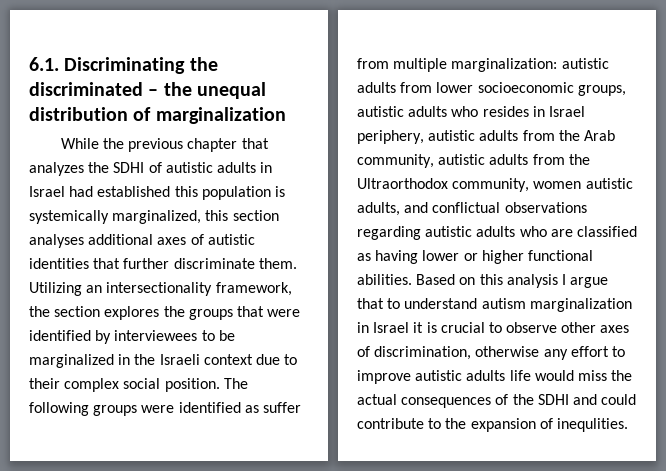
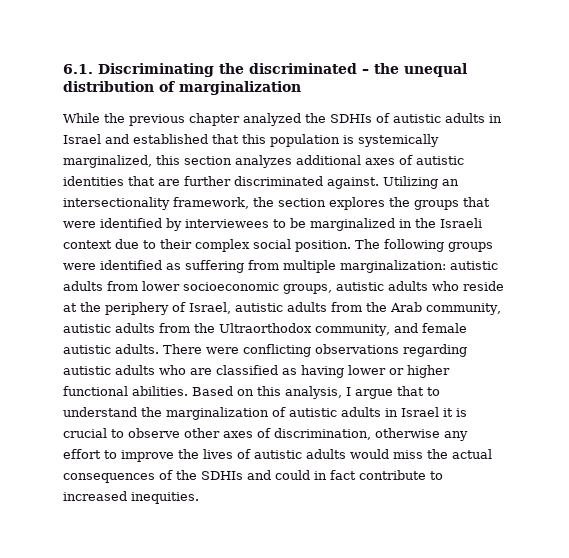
- While the previous chapter that analyzes the SDHI of autistic adults in Israel had established this population is systemically marginalized, this section analyses additional axes of autistic identities that further discriminate them.
+ While the previous chapter analyzed the SDHIs of autistic adults in Israel and established that this population is systemically marginalized, this section analyzes additional axes of autistic identities that are further discriminated against.
- The following groups were identified as suffer from multiple marginalization: autistic adults from lower socioeconomic groups, autistic adults who resides in Israel periphery, autistic adults from the Arab community, autistic adults from the Ultraorthodox community, women autistic adults, and conflictual observations regarding autistic adults who are classified as having lower or higher functional abilities.
+ The following groups were identified as suffering from multiple marginalization: autistic adults from lower socioeconomic groups, autistic adults who reside at the periphery of Israel, autistic adults from the Arab community, autistic adults from the Ultraorthodox community, and female autistic adults. There were conflicting observations regarding autistic adults who are classified as having lower or higher functional abilities.
- Based on this analysis I argue that to understand autism marginalization in Israel it is crucial to observe other axes of discrimination, otherwise any effort to improve autistic adults life would miss the actual consequences of the SDHI and could contribute to the expansion of inequlities.
+ Based on this analysis, I argue that to understand the marginalization of autistic adults in Israel it is crucial to observe other axes of discrimination, otherwise any effort to improve the lives of autistic adults would miss the actual consequences of the SDHIs and could in fact contribute to increased inequities.

